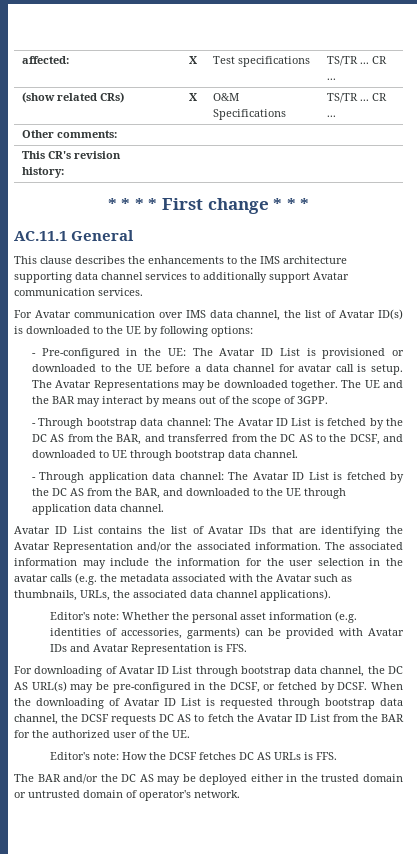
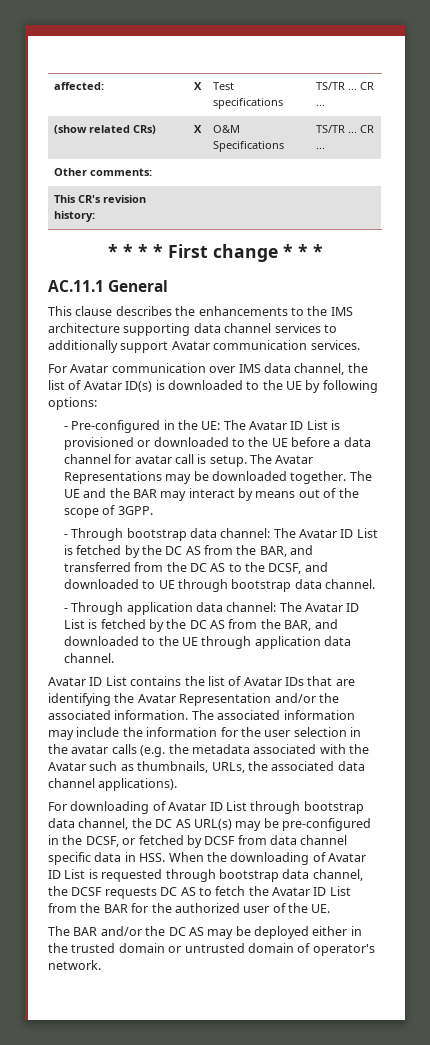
- Editor's note: Whether the personal asset information (e.g. identities of accessories, garments) can be provided with Avatar IDs and Avatar Representation is FFS.
- For downloading of Avatar ID List through bootstrap data channel, the DC AS URL(s) may be pre-configured in the DCSF, or fetched by DCSF. When the downloading of Avatar ID List is requested through bootstrap data channel, the DCSF requests DC AS to fetch the Avatar ID List from the BAR for the authorized user of the UE.
+ For downloading of Avatar ID List through bootstrap data channel, the DC AS URL(s) may be pre-configured in the DCSF, or fetched by DCSF from data channel specific data in HSS. When the downloading of Avatar ID List is requested through bootstrap data channel, the DCSF requests DC AS to fetch the Avatar ID List from the BAR for the authorized user of the UE.
- Editor's note: How the DCSF fetches DC AS URLs is FFS.

